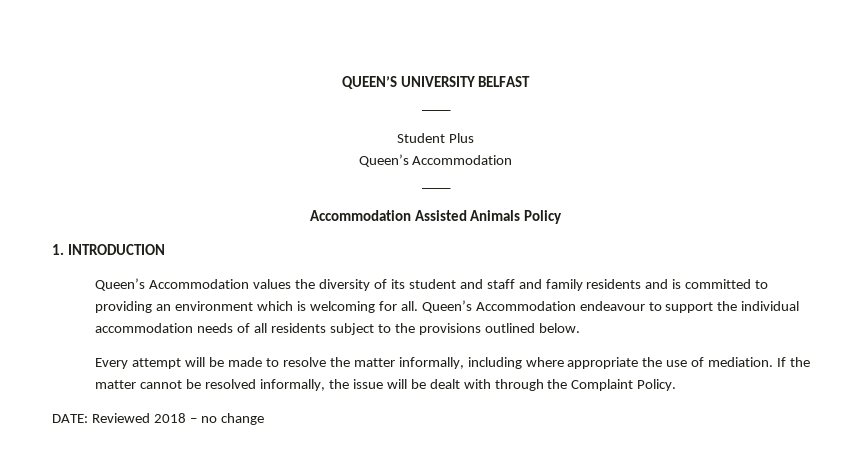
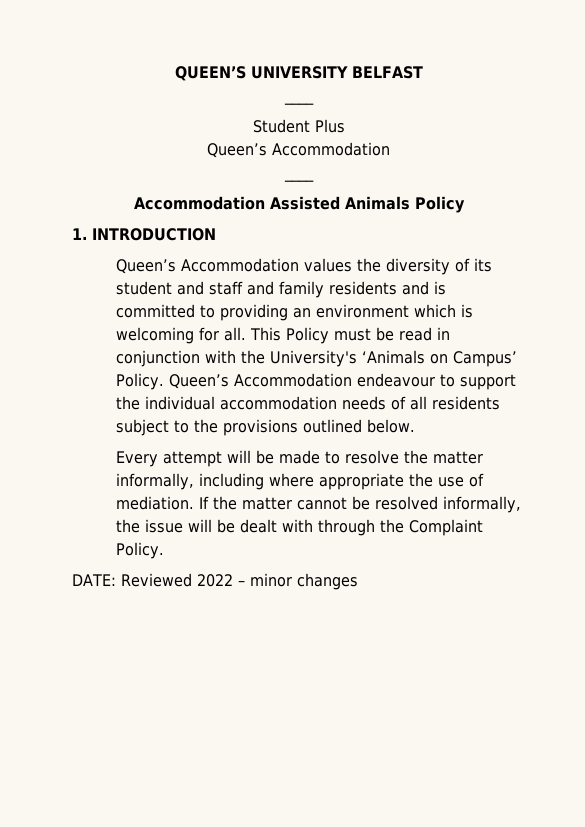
+ This Policy must be read in conjunction with the University's ‘Animals on Campus’ Policy.
- DATE: Reviewed 2018 – no change
+ DATE: Reviewed 2022 – minor changes

